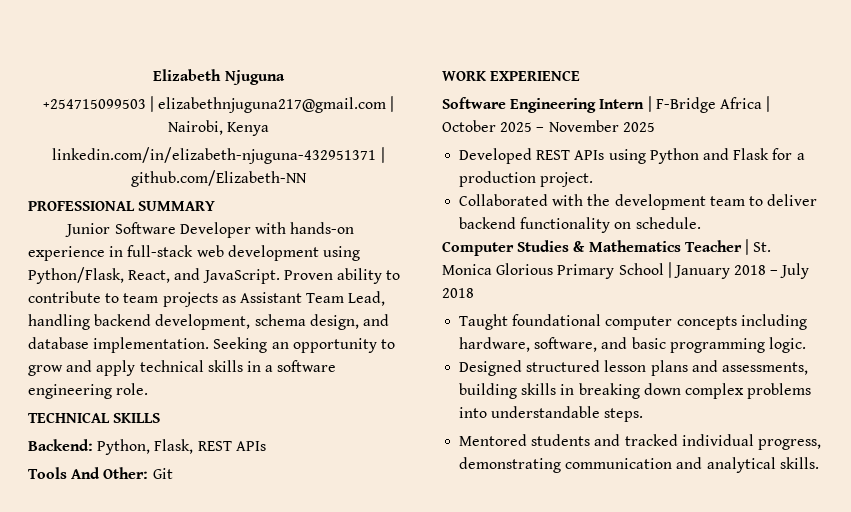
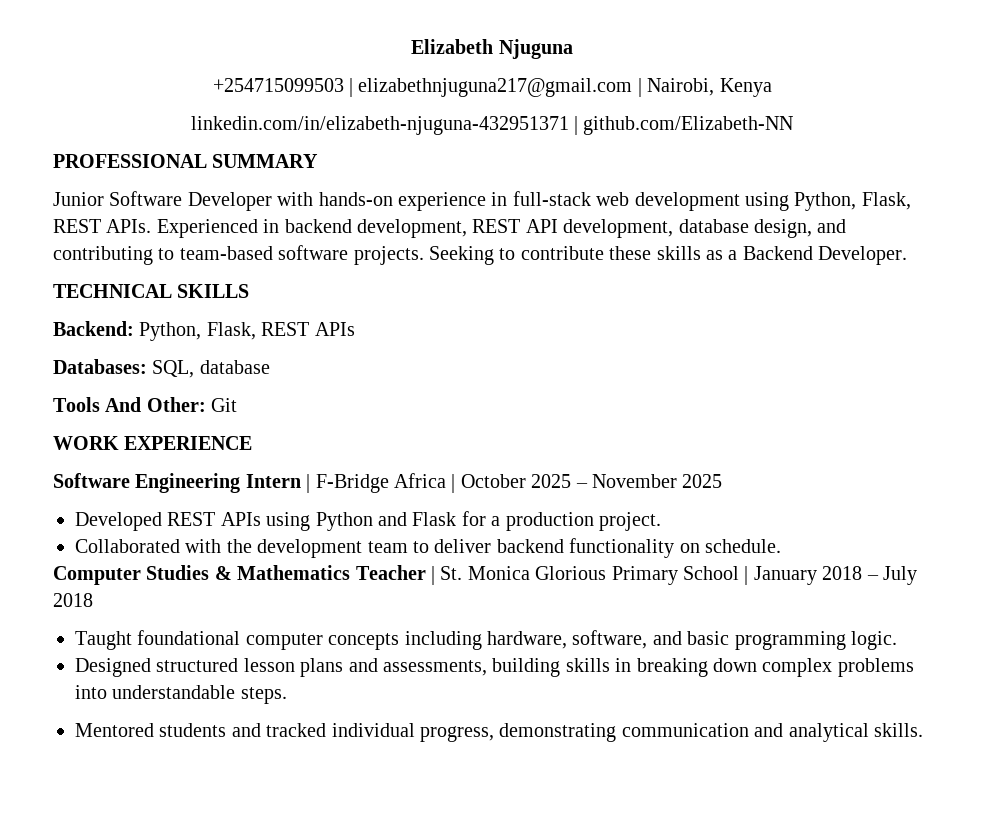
- Junior Software Developer with hands-on experience in full-stack web development using Python/Flask, React, and JavaScript. Proven ability to contribute to team projects as Assistant Team Lead, handling backend development, schema design, and database implementation. Seeking an opportunity to grow and apply technical skills in a software engineering role.
+ Junior Software Developer with hands-on experience in full-stack web development using Python, Flask, REST APIs. Experienced in backend development, REST API development, database design, and contributing to team-based software projects. Seeking to contribute these skills as a Backend Developer.
+ Databases: SQL, database

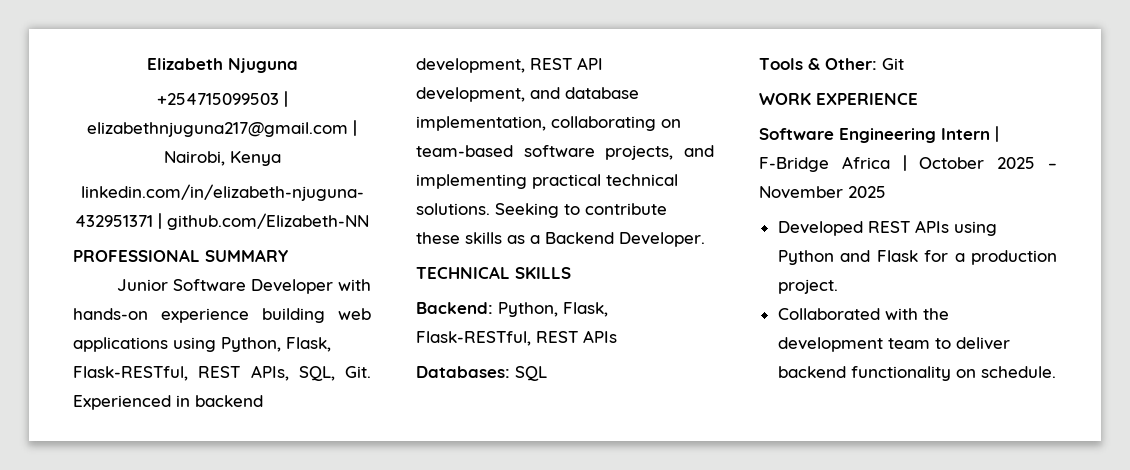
- Junior Software Developer with hands-on experience in full-stack web development using Python, Flask, REST APIs. Experienced in backend development, REST API development, database design, and contributing to team-based software projects.
+ Junior Software Developer with hands-on experience building web applications using Python, Flask, Flask-RESTful, REST APIs, SQL, Git. Experienced in backend development, REST API development, and database implementation, collaborating on team-based software projects, and implementing practical technical solutions.
- Backend: Python, Flask, REST APIs
+ Backend: Python, Flask, Flask-RESTful, REST APIs
- Databases: SQL, database
+ Databases: SQL
- Tools And Other: Git
+ Tools & Other: Git
- Computer Studies & Mathematics Teacher | St. Monica Glorious Primary School | January 2018 – July 2018
- Taught foundational computer concepts including hardware, software, and basic programming logic.
- Designed structured lesson plans and assessments, building skills in breaking down complex problems into understandable steps.
- Mentored students and tracked individual progress, demonstrating communication and analytical skills.

